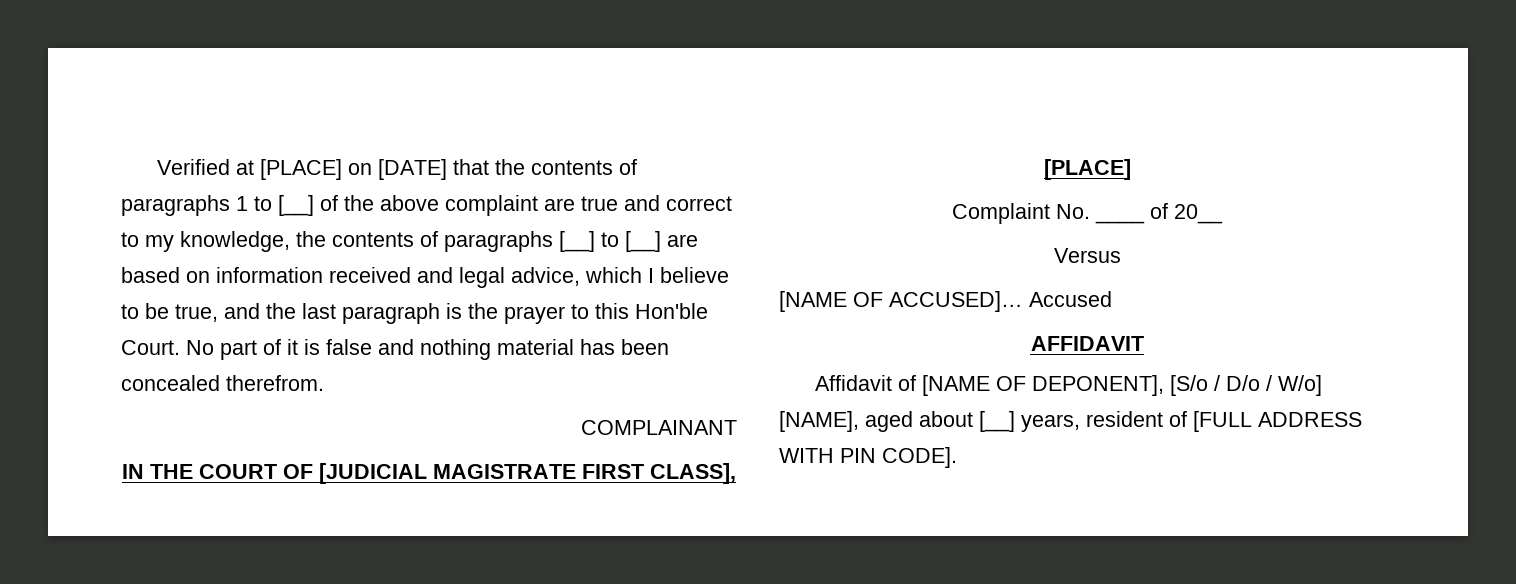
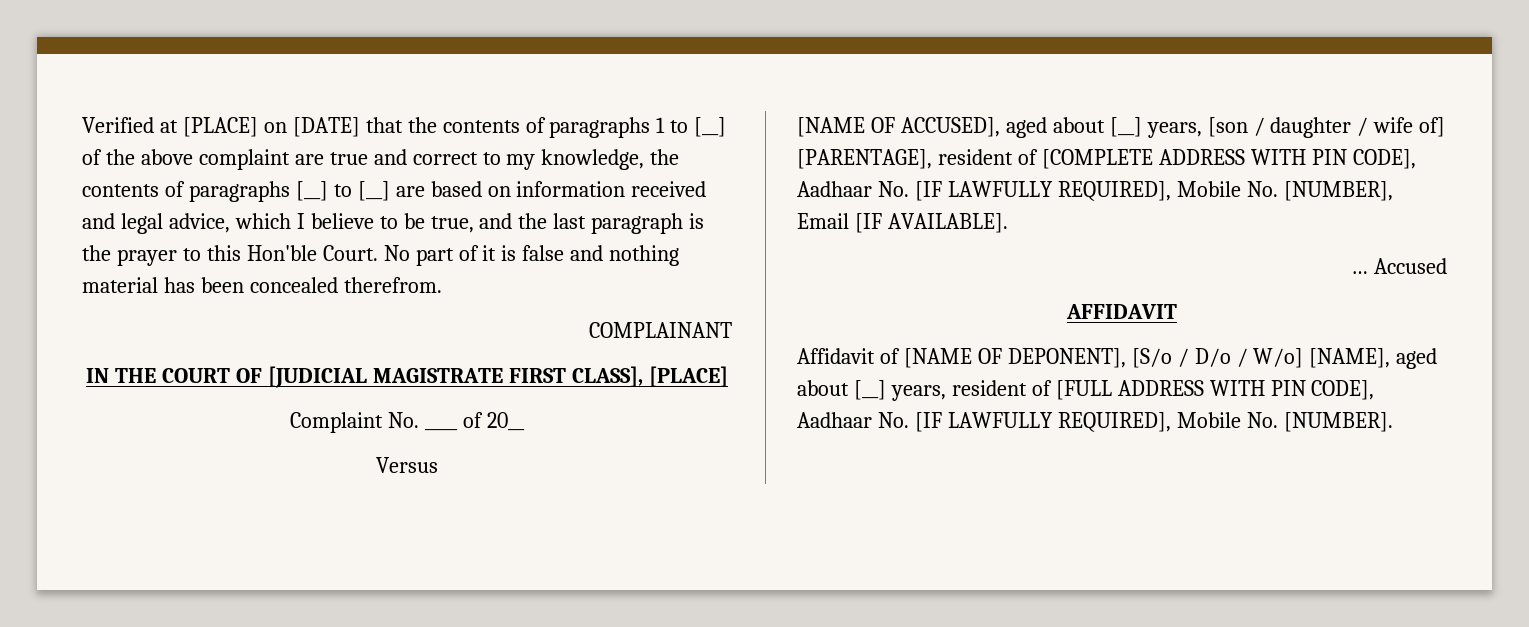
- [NAME OF ACCUSED]…
+ [NAME OF ACCUSED], aged about [__] years, [son / daughter / wife of] [PARENTAGE], resident of [COMPLETE ADDRESS WITH PIN CODE], Aadhaar No. [IF LAWFULLY REQUIRED], Mobile No. [NUMBER], Email [IF AVAILABLE].
+ …
- Affidavit of [NAME OF DEPONENT], [S/o / D/o / W/o] [NAME], aged about [__] years, resident of [FULL ADDRESS WITH PIN CODE].
+ Affidavit of [NAME OF DEPONENT], [S/o / D/o / W/o] [NAME], aged about [__] years, resident of [FULL ADDRESS WITH PIN CODE], Aadhaar No. [IF LAWFULLY REQUIRED], Mobile No. [NUMBER].

